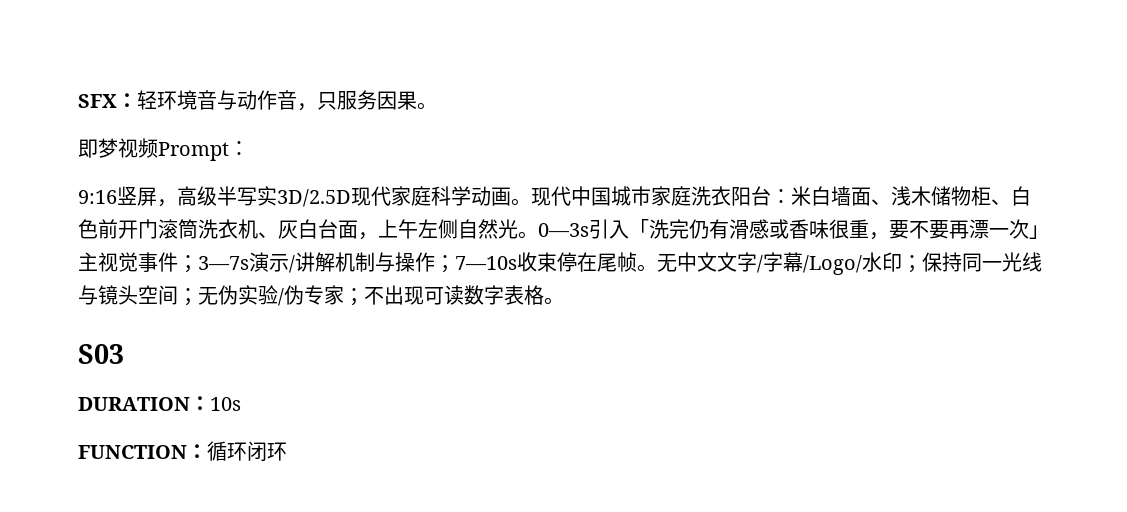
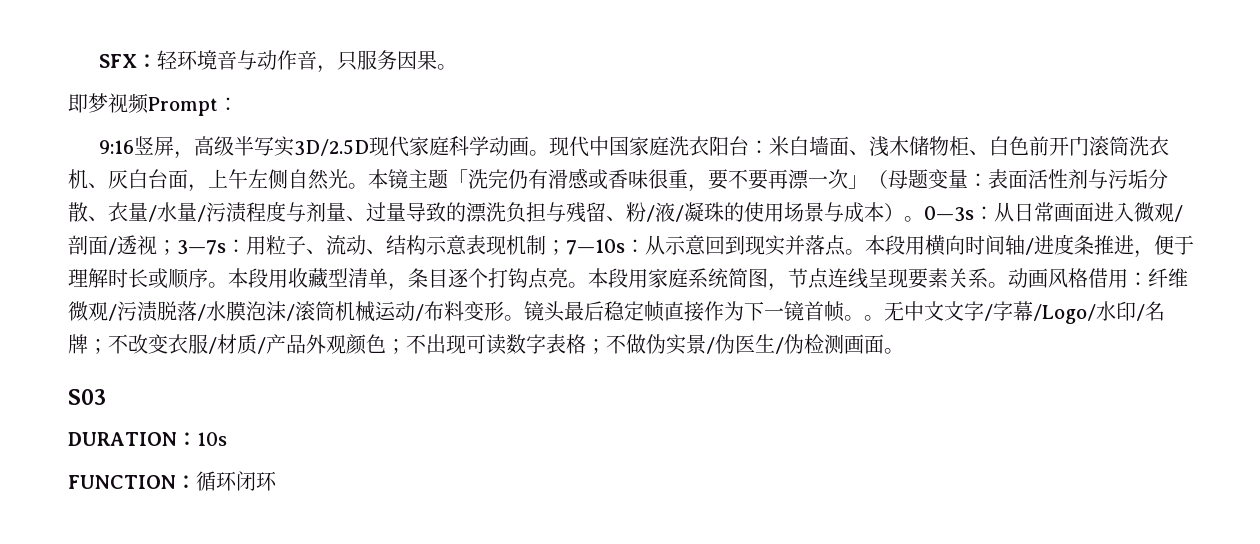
- 现代中国城市家庭洗衣阳台：米白墙面、浅木储物柜、白色前开门滚筒洗衣机、灰白台面，上午左侧自然光。
+ 现代中国家庭洗衣阳台：米白墙面、浅木储物柜、白色前开门滚筒洗衣机、灰白台面，上午左侧自然光。
- 0—3s引入「洗完仍有滑感或香味很重，要不要再漂一次」主视觉事件；3—7s演示/讲解机制与操作；7—10s收束停在尾帧。
+ 本镜主题「洗完仍有滑感或香味很重，要不要再漂一次」（母题变量：表面活性剂与污垢分散、衣量/水量/污渍程度与剂量、过量导致的漂洗负担与残留、粉/液/凝珠的使用场景与成本）。0—3s：从日常画面进入微观/剖面/透视；3—7s：用粒子、流动、结构示意表现机制；7—10s：从示意回到现实并落点。本段用横向时间轴/进度条推进，便于理解时长或顺序。本段用收藏型清单，条目逐个打钩点亮。本段用家庭系统简图，节点连线呈现要素关系。动画风格借用：纤维微观/污渍脱落/水膜泡沫/滚筒机械运动/布料变形。镜头最后稳定帧直接作为下一镜首帧。。
- 无中文文字/字幕/Logo/水印；保持同一光线与镜头空间；无伪实验/伪专家；不出现可读数字表格。
+ 无中文文字/字幕/Logo/水印/名牌；不改变衣服/材质/产品外观颜色；不出现可读数字表格；不做伪实景/伪医生/伪检测画面。

